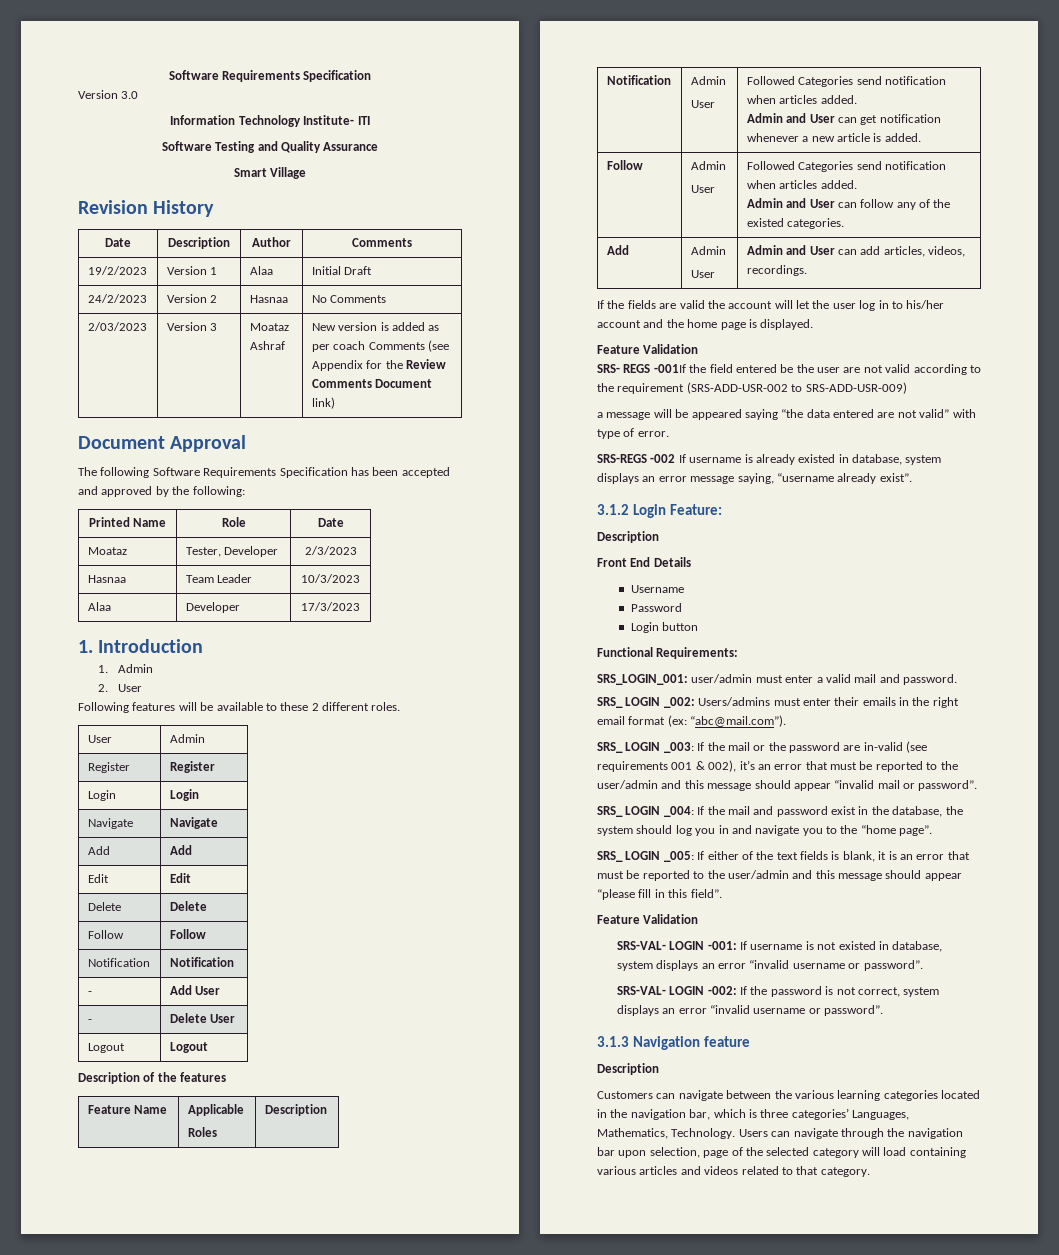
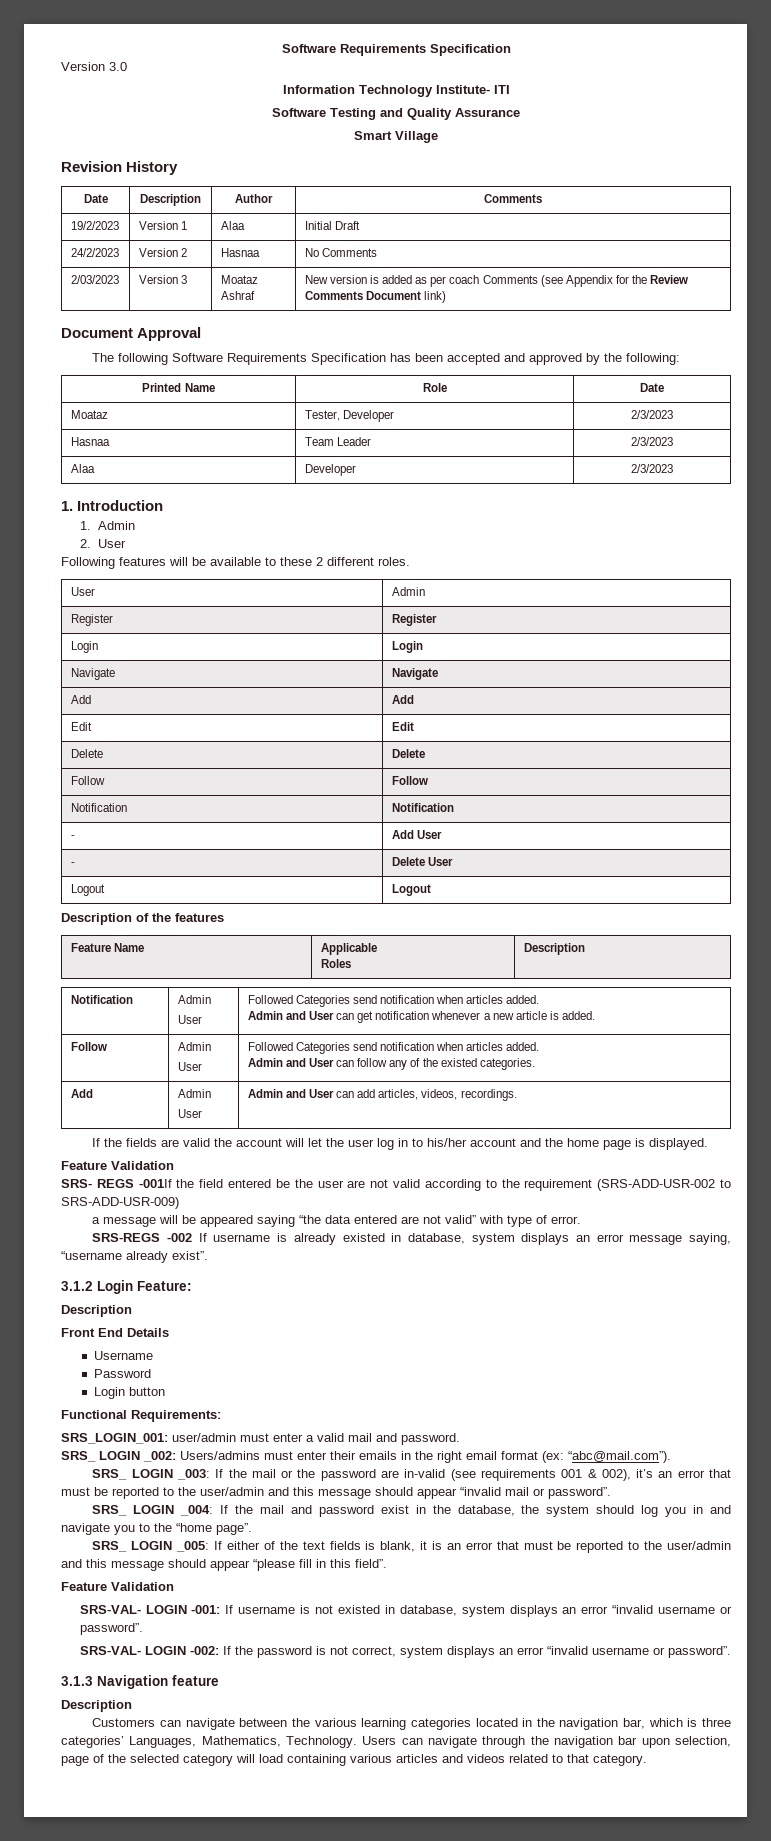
- Hasnaa | Team Leader | 10/3/2023
+ Hasnaa | Team Leader | 2/3/2023
- Alaa | Developer | 17/3/2023
+ Alaa | Developer | 2/3/2023

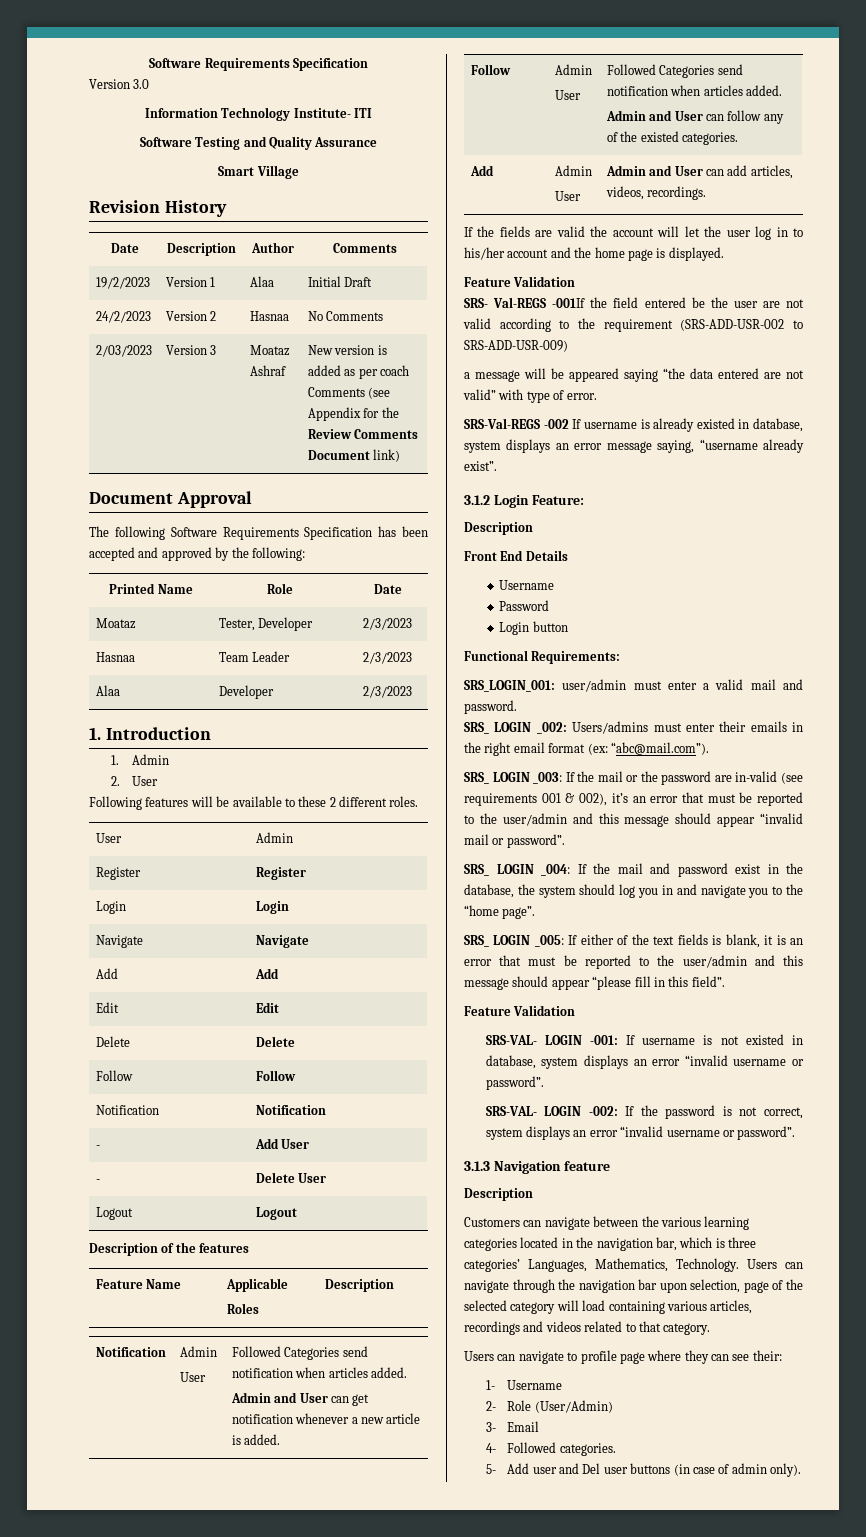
- SRS- REGS -001If the field entered be the user are not valid according to the requirement (SRS-ADD-USR-002 to SRS-ADD-USR-009)
+ SRS- Val-REGS -001If the field entered be the user are not valid according to the requirement (SRS-ADD-USR-002 to SRS-ADD-USR-009)
- SRS-REGS -002 If username is already existed in database, system displays an error message saying, “username already exist”.
+ SRS-Val-REGS -002 If username is already existed in database, system displays an error message saying, “username already exist”.
- Users can navigate through the navigation bar upon selection, page of the selected category will load containing various articles and videos related to that category.
+ Users can navigate through the navigation bar upon selection, page of the selected category will load containing various articles, recordings and videos related to that category.
+ Users can navigate to profile page where they can see their:
+ 1- Username
+ 2- Role (User/Admin)
+ 3- Email
+ 4- Followed categories.
+ 5- Add user and Del user buttons (in case of admin only).

